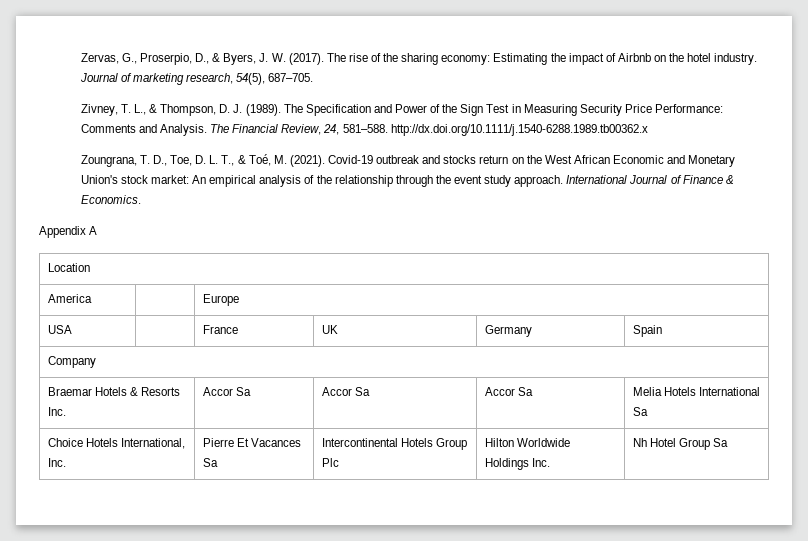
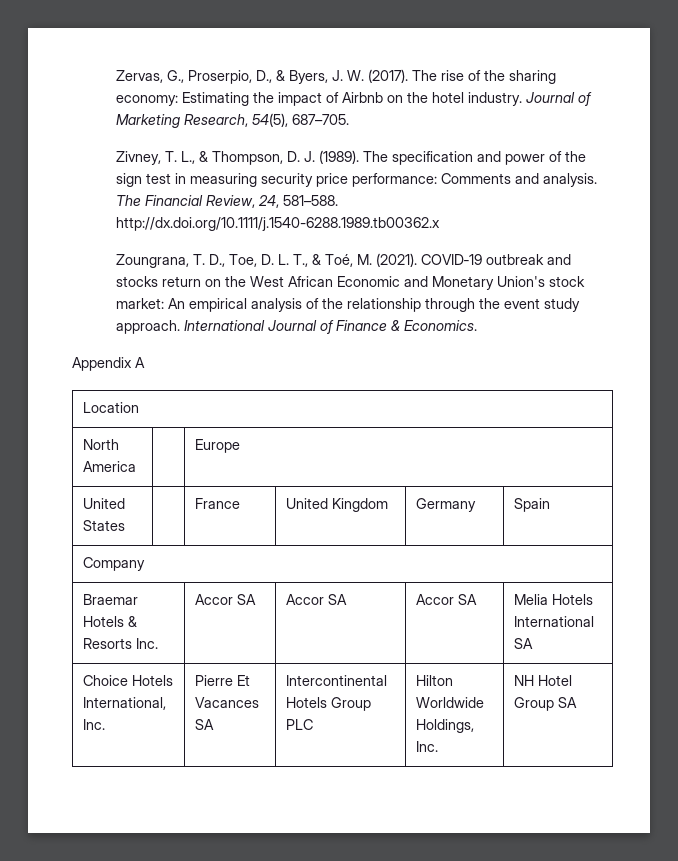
- Journal of marketing research, 54(5), 687–705.
+ Journal of Marketing Research, 54(5), 687–705.
- The Specification and Power of the Sign Test in Measuring Security Price Performance: Comments and Analysis.
+ The specification and power of the sign test in measuring security price performance: Comments and analysis.
- Covid‐19 outbreak and stocks return on the West African Economic and Monetary Union's stock market: An empirical analysis of the relationship through the event study approach.
+ COVID‐19 outbreak and stocks return on the West African Economic and Monetary Union's stock market: An empirical analysis of the relationship through the event study approach.
- America | | Europe
+ North America | | Europe
- USA | | France | UK | Germany | Spain
+ United States | | France | United Kingdom | Germany | Spain
- Braemar Hotels & Resorts Inc. | Accor Sa | Accor Sa | Accor Sa | Melia Hotels International Sa
+ Braemar Hotels & Resorts Inc. | Accor SA | Accor SA | Accor SA | Melia Hotels International SA
- Choice Hotels International, Inc. | Pierre Et Vacances Sa | Intercontinental Hotels Group Plc | Hilton Worldwide Holdings Inc. | Nh Hotel Group Sa
+ Choice Hotels International, Inc. | Pierre Et Vacances SA | Intercontinental Hotels Group PLC | Hilton Worldwide Holdings, Inc. | NH Hotel Group SA

